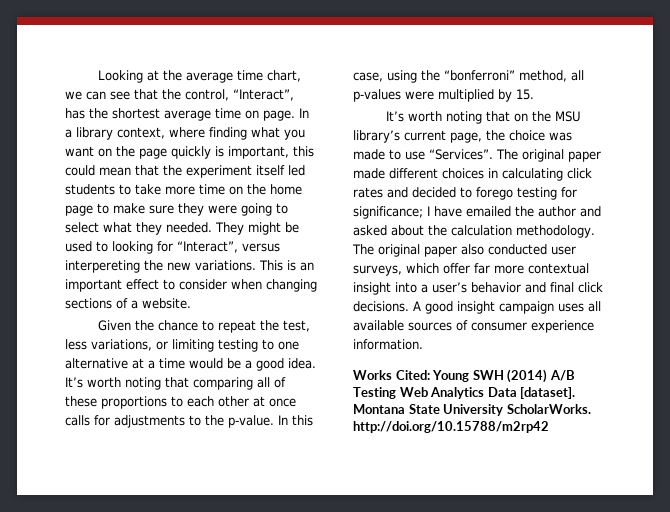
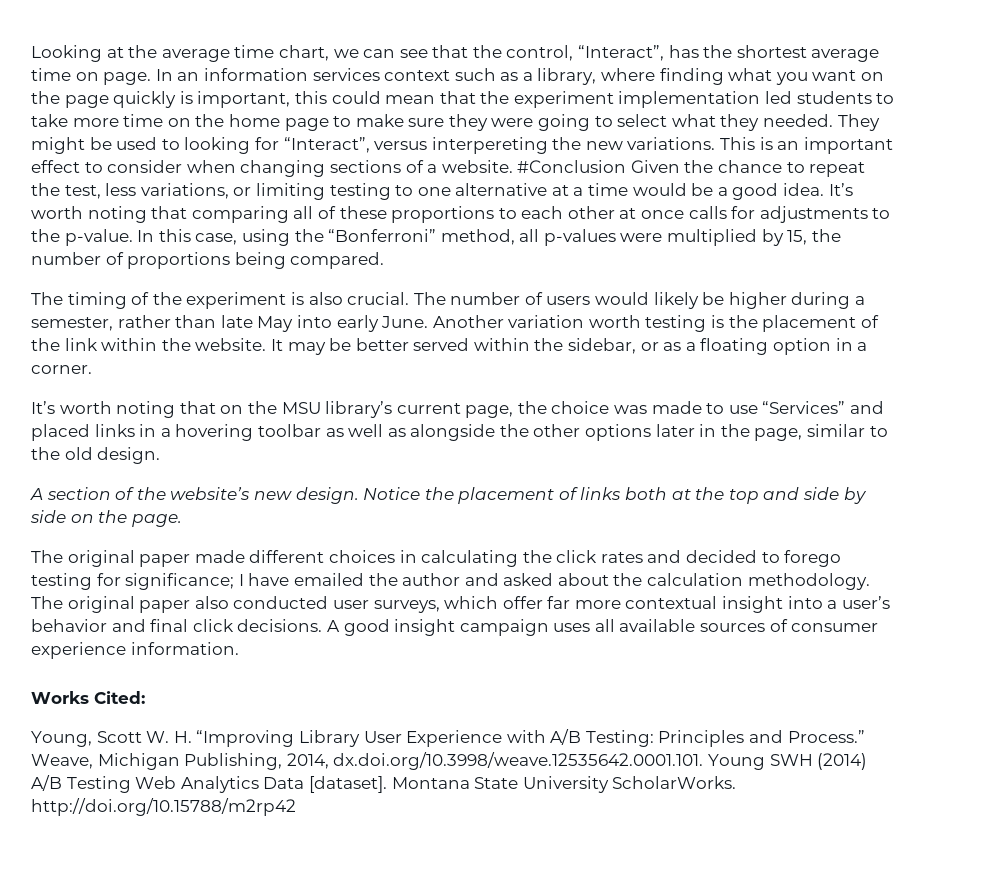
- In a library context, where finding what you want on the page quickly is important, this could mean that the experiment itself led students to take more time on the home page to make sure they were going to select what they needed.
+ In an information services context such as a library, where finding what you want on the page quickly is important, this could mean that the experiment implementation led students to take more time on the home page to make sure they were going to select what they needed.
- This is an important effect to consider when changing sections of a website.
- Given the chance to repeat the test, less variations, or limiting testing to one alternative at a time would be a good idea.
+ This is an important effect to consider when changing sections of a website. #Conclusion Given the chance to repeat the test, less variations, or limiting testing to one alternative at a time would be a good idea.
- In this case, using the “bonferroni” method, all p-values were multiplied by 15.
+ In this case, using the “Bonferroni” method, all p-values were multiplied by 15, the number of proportions being compared.
+ The timing of the experiment is also crucial. The number of users would likely be higher during a semester, rather than late May into early June. Another variation worth testing is the placement of the link within the website. It may be better served within the sidebar, or as a floating option in a corner.
- It’s worth noting that on the MSU library’s current page, the choice was made to use “Services”. The original paper made different choices in calculating click rates and decided to forego testing for significance; I have emailed the author and asked about the calculation methodology.
+ It’s worth noting that on the MSU library’s current page, the choice was made to use “Services” and placed links in a hovering toolbar as well as alongside the other options later in the page, similar to the old design.
+ A section of the website’s new design. Notice the placement of links both at the top and side by side on the page.
+ The original paper made different choices in calculating the click rates and decided to forego testing for significance; I have emailed the author and asked about the calculation methodology.
- Works Cited: Young SWH (2014) A/B Testing Web Analytics Data [dataset].
+ Works Cited:
+ Young, Scott W. H. “Improving Library User Experience with A/B Testing: Principles and Process.” Weave, Michigan Publishing, 2014, dx.doi.org/10.3998/weave.12535642.0001.101. Young SWH (2014) A/B Testing Web Analytics Data [dataset].

